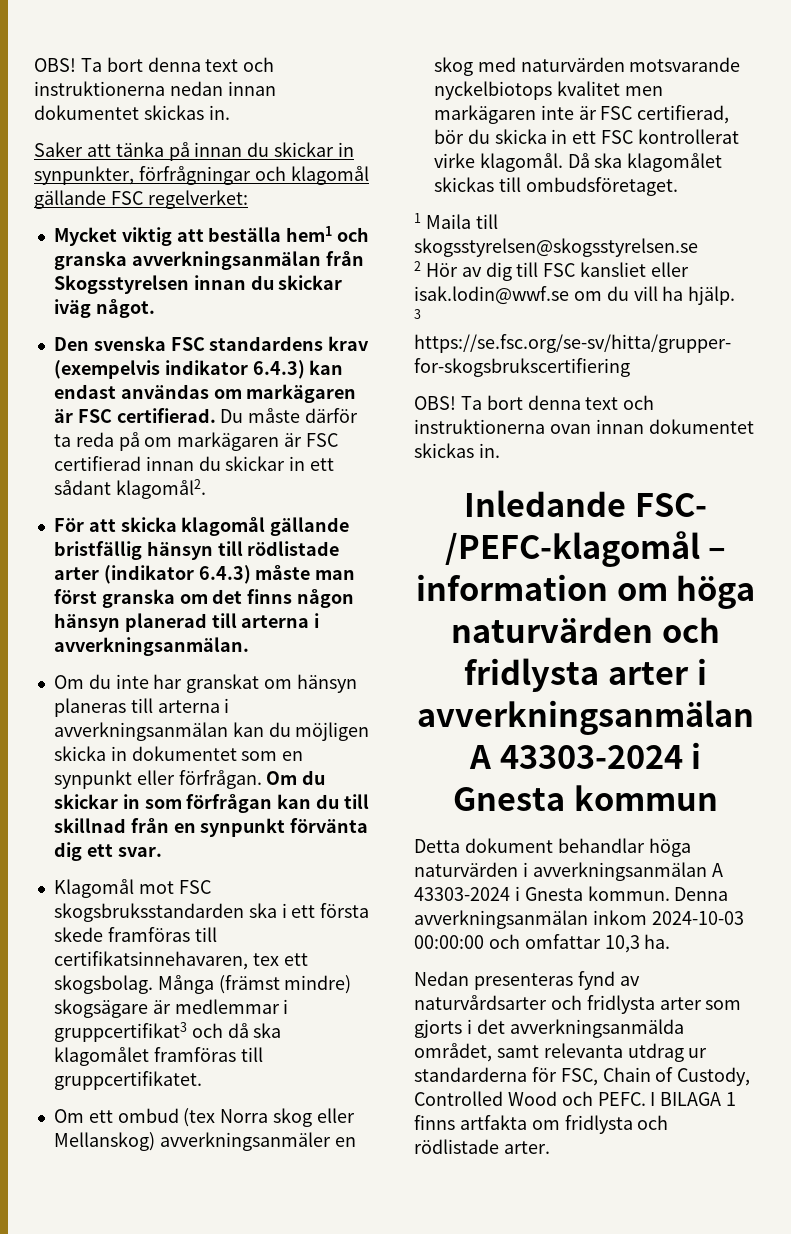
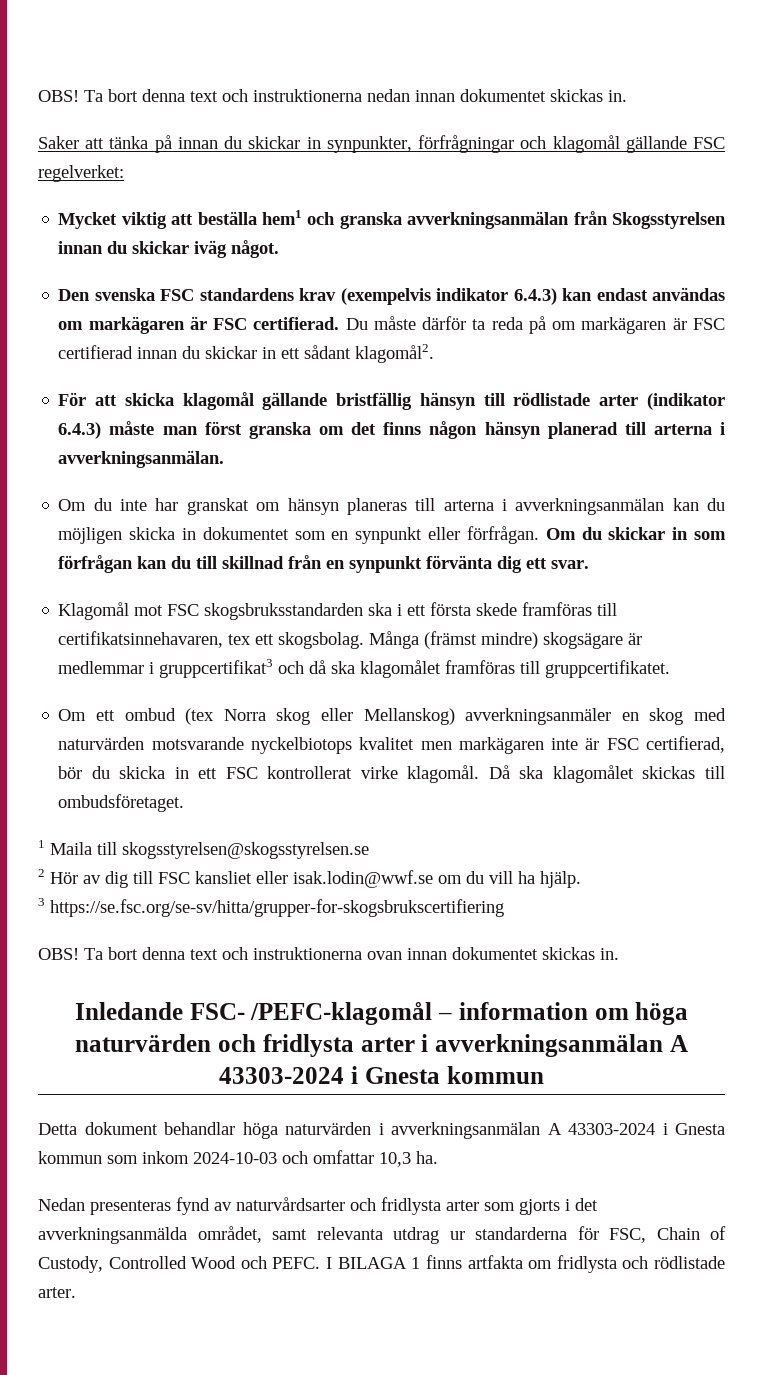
- Detta dokument behandlar höga naturvärden i avverkningsanmälan A 43303-2024 i Gnesta kommun. Denna avverkningsanmälan inkom 2024-10-03 00:00:00 och omfattar 10,3 ha.
+ Detta dokument behandlar höga naturvärden i avverkningsanmälan A 43303-2024 i Gnesta kommun som inkom 2024-10-03 och omfattar 10,3 ha.

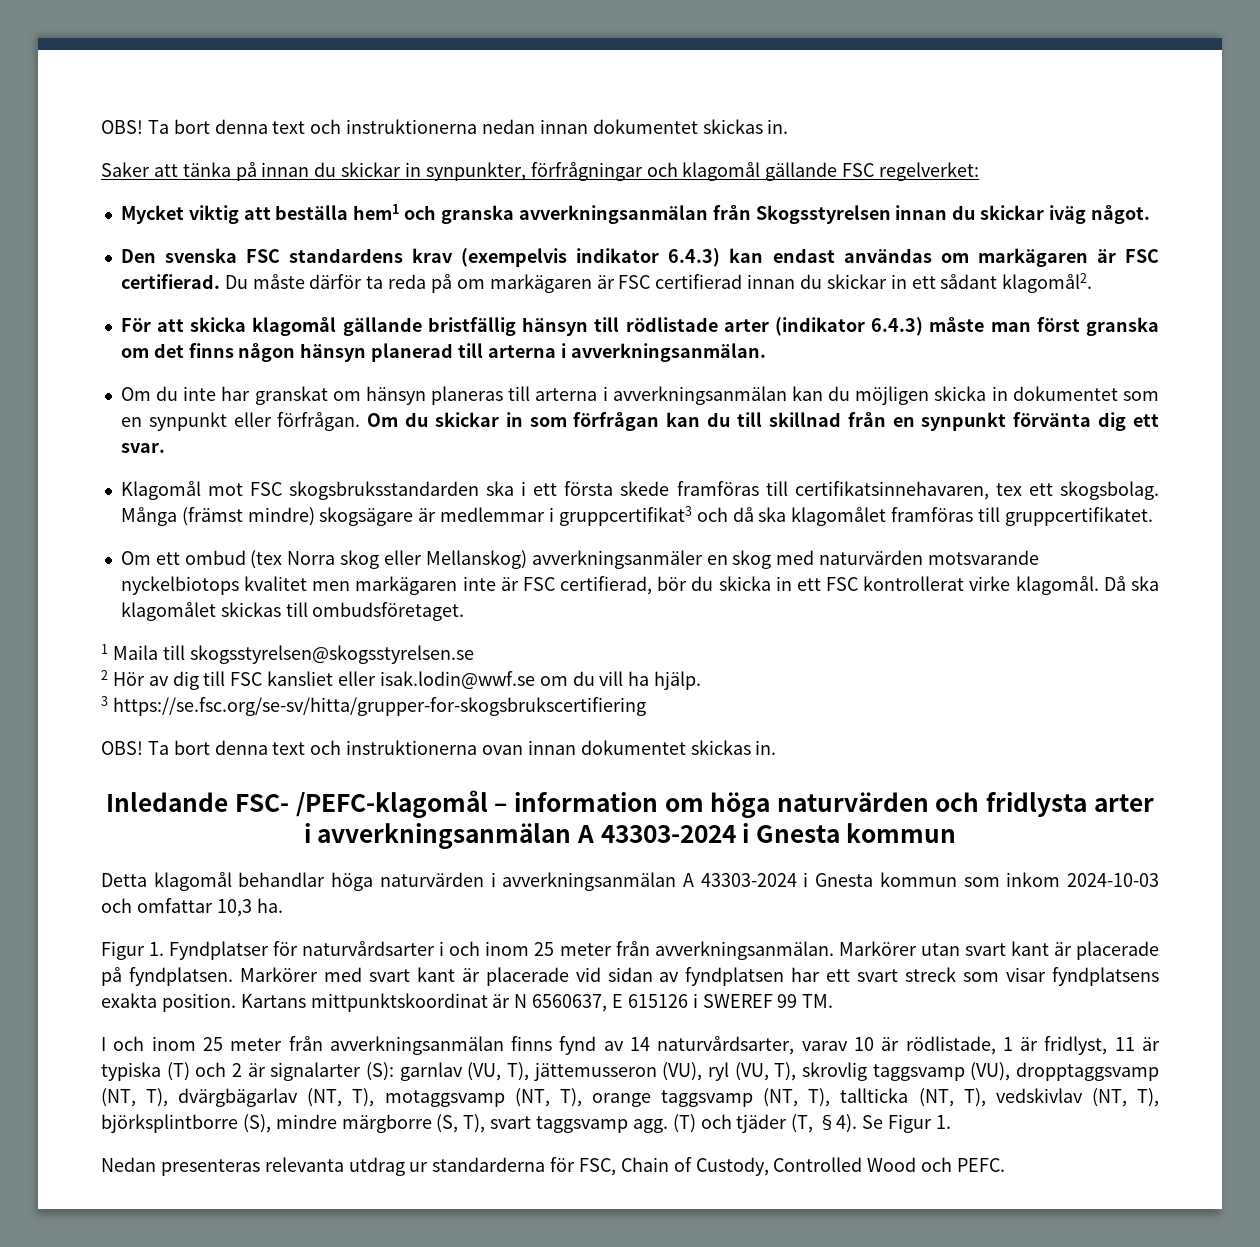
- Detta dokument behandlar höga naturvärden i avverkningsanmälan A 43303-2024 i Gnesta kommun som inkom 2024-10-03 och omfattar 10,3 ha.
+ Detta klagomål behandlar höga naturvärden i avverkningsanmälan A 43303-2024 i Gnesta kommun som inkom 2024-10-03 och omfattar 10,3 ha.
- Nedan presenteras fynd av naturvårdsarter och fridlysta arter som gjorts i det avverkningsanmälda området, samt relevanta utdrag ur standarderna för FSC, Chain of Custody, Controlled Wood och PEFC. I BILAGA 1 finns artfakta om fridlysta och rödlistade arter.
+ Figur 1. Fyndplatser för naturvårdsarter i och inom 25 meter från avverkningsanmälan. Markörer utan svart kant är placerade på fyndplatsen. Markörer med svart kant är placerade vid sidan av fyndplatsen har ett svart streck som visar fyndplatsens exakta position. Kartans mittpunktskoordinat är N 6560637, E 615126 i SWEREF 99 TM.
+ I och inom 25 meter från avverkningsanmälan finns fynd av 14 naturvårdsarter, varav 10 är rödlistade, 1 är fridlyst, 11 är typiska (T) och 2 är signalarter (S): garnlav (VU, T), jättemusseron (VU), ryl (VU, T), skrovlig taggsvamp (VU), dropptaggsvamp (NT, T), dvärgbägarlav (NT, T), motaggsvamp (NT, T), orange taggsvamp (NT, T), tallticka (NT, T), vedskivlav (NT, T), björksplintborre (S), mindre märgborre (S, T), svart taggsvamp agg. (T) och tjäder (T, §4). Se Figur 1.
+ Nedan presenteras relevanta utdrag ur standarderna för FSC, Chain of Custody, Controlled Wood och PEFC.

